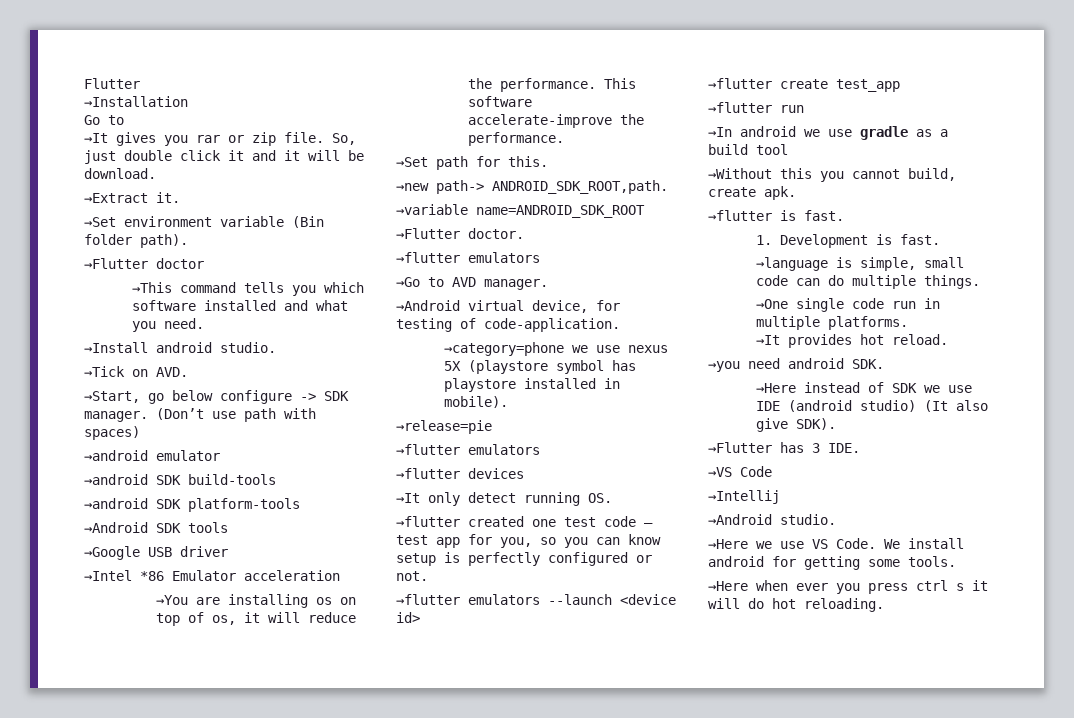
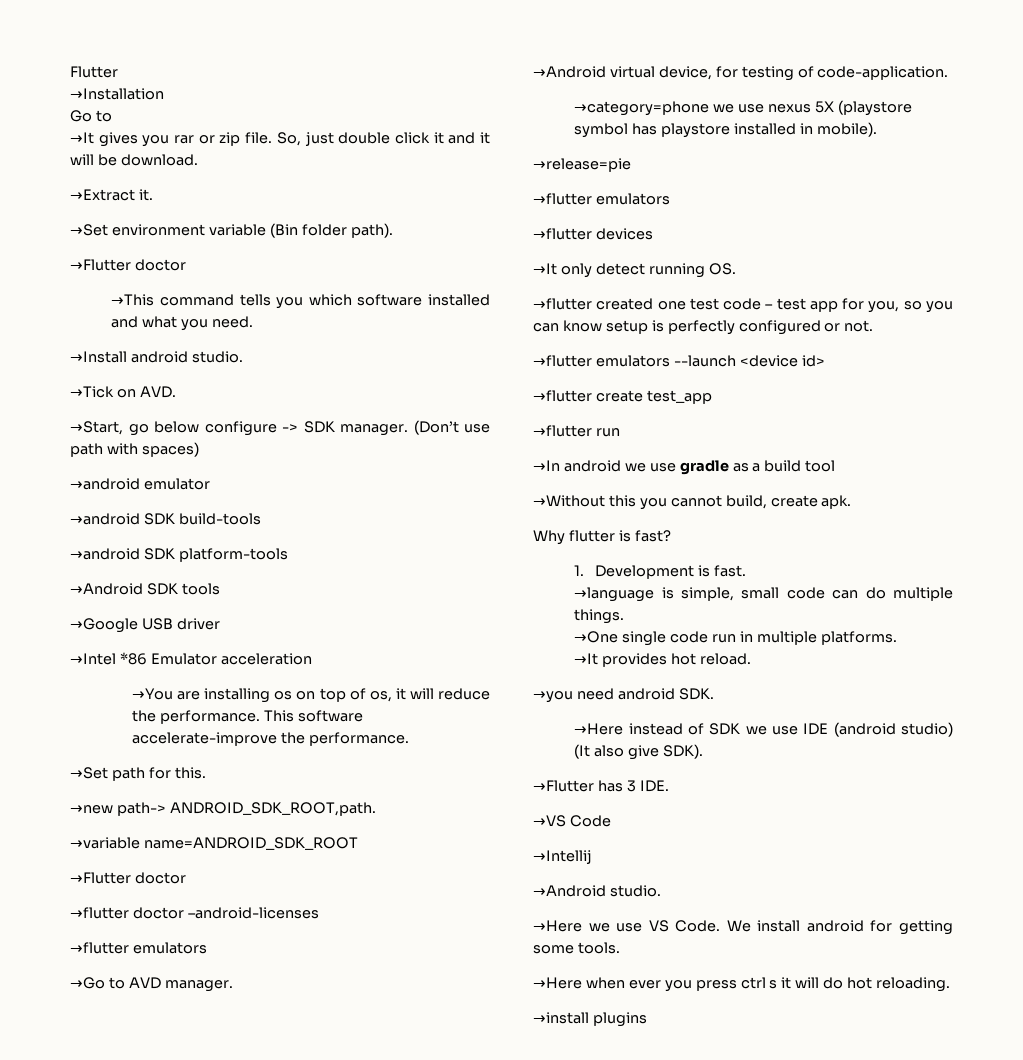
  →variable name=ANDROID_SDK_ROOT
- →Flutter doctor.
+ →Flutter doctor
+ →flutter doctor –android-licenses
- →flutter is fast.
+ Why flutter is fast?
+ →install plugins

